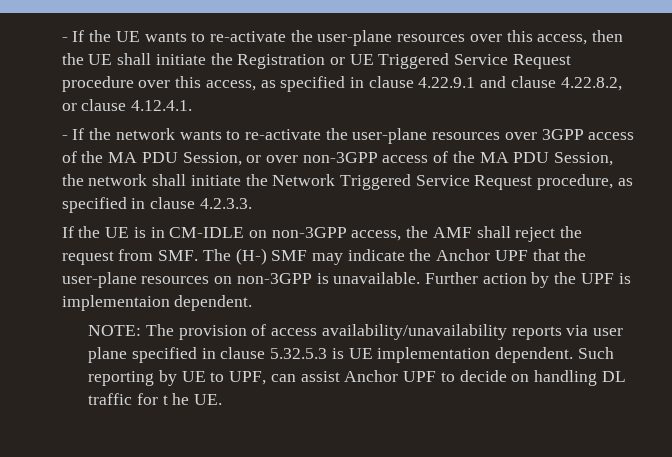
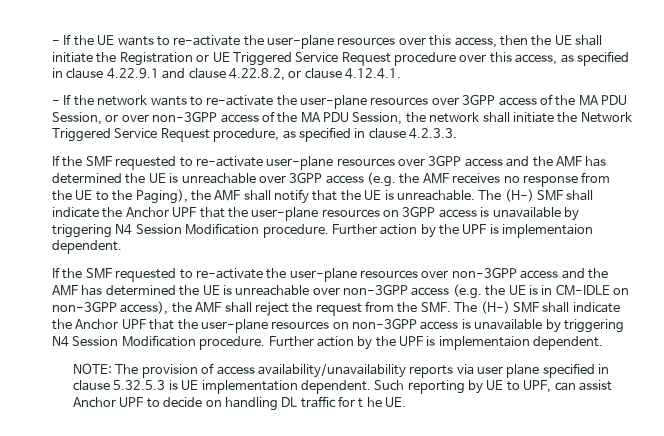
- If the UE is in CM-IDLE on non-3GPP access, the AMF shall reject the request from SMF. The (H-) SMF may indicate the Anchor UPF that the user-plane resources on non-3GPP is unavailable.
+ If the SMF requested to re-activate user-plane resources over 3GPP access and the AMF has determined the UE is unreachable over 3GPP access (e.g. the AMF receives no response from the UE to the Paging), the AMF shall notify that the UE is unreachable. The (H-) SMF shall indicate the Anchor UPF that the user-plane resources on 3GPP access is unavailable by triggering N4 Session Modification procedure. Further action by the UPF is implementaion dependent.
+ If the SMF requested to re-activate the user-plane resources over non-3GPP access and the AMF has determined the UE is unreachable over non-3GPP access (e.g. the UE is in CM-IDLE on non-3GPP access), the AMF shall reject the request from the SMF. The (H-) SMF shall indicate the Anchor UPF that the user-plane resources on non-3GPP access is unavailable by triggering N4 Session Modification procedure.

